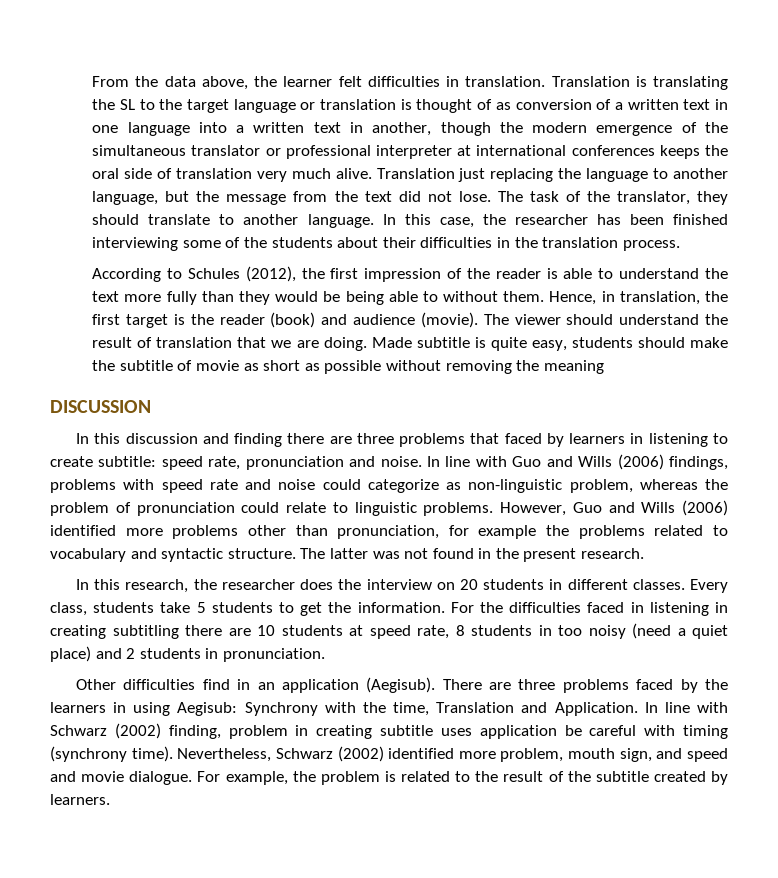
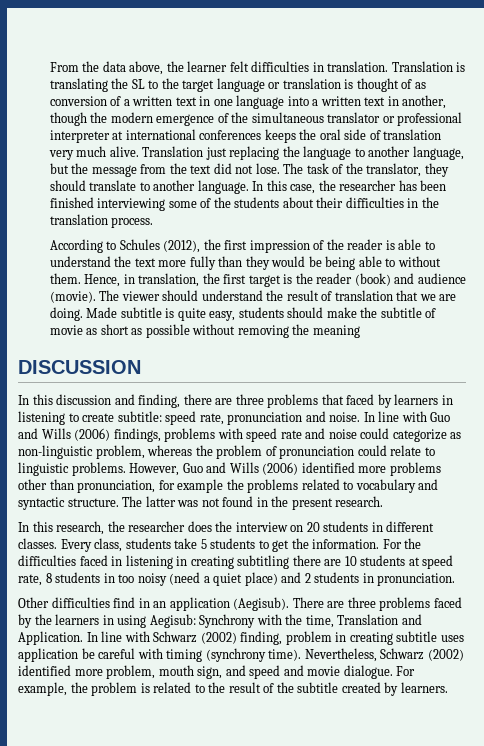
- In this discussion and finding there are three problems that faced by learners in listening to create subtitle: speed rate, pronunciation and noise.
+ In this discussion and finding, there are three problems that faced by learners in listening to create subtitle: speed rate, pronunciation and noise.

